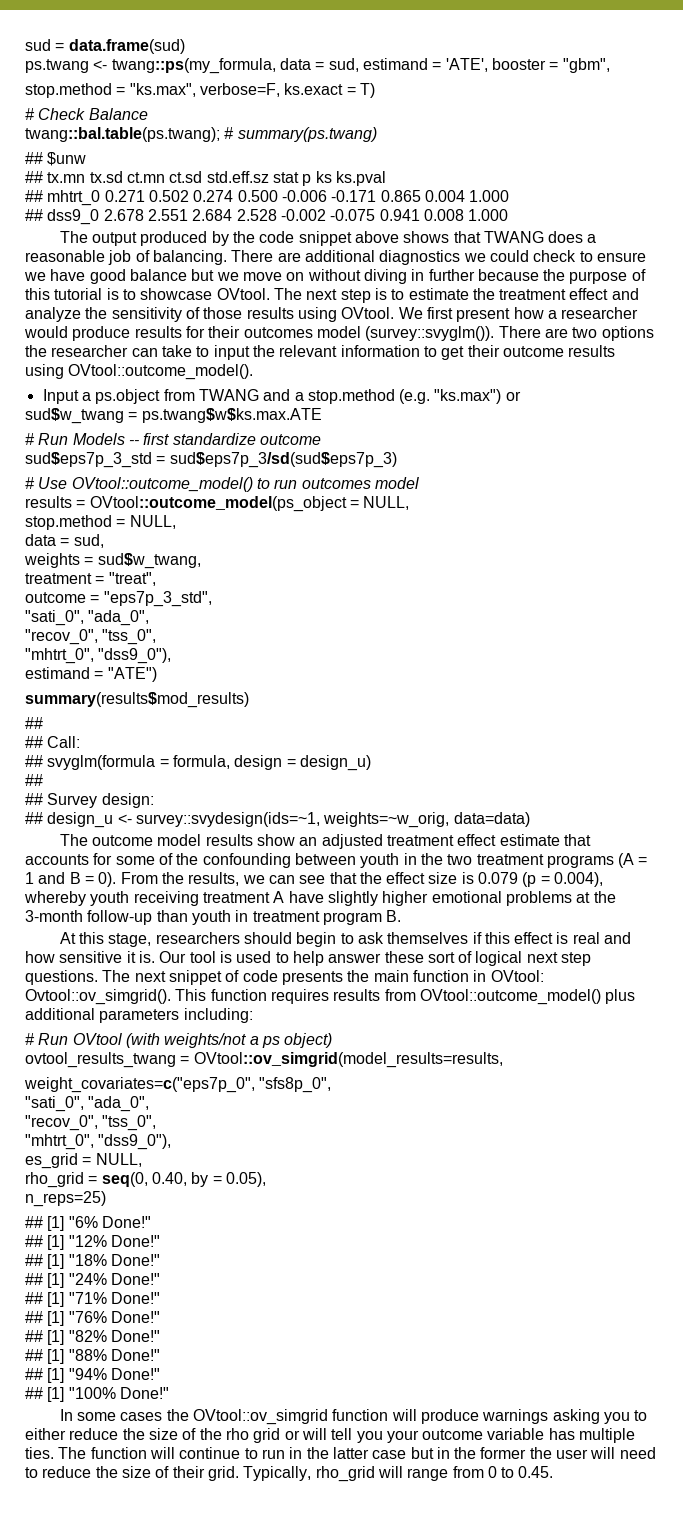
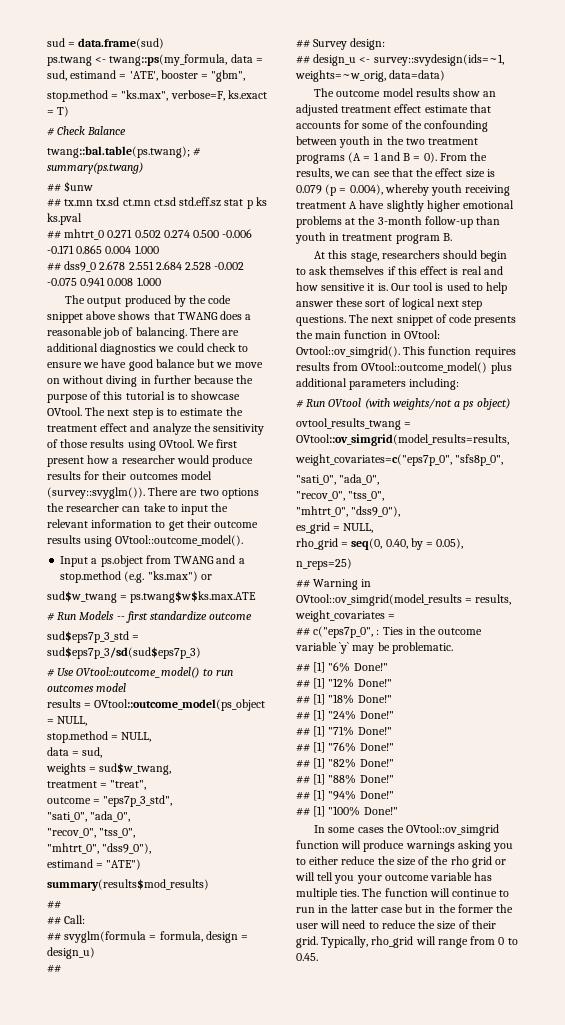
+ ## Warning in OVtool::ov_simgrid(model_results = results, weight_covariates =
+ ## c("eps7p_0", : Ties in the outcome variable `y` may be problematic.

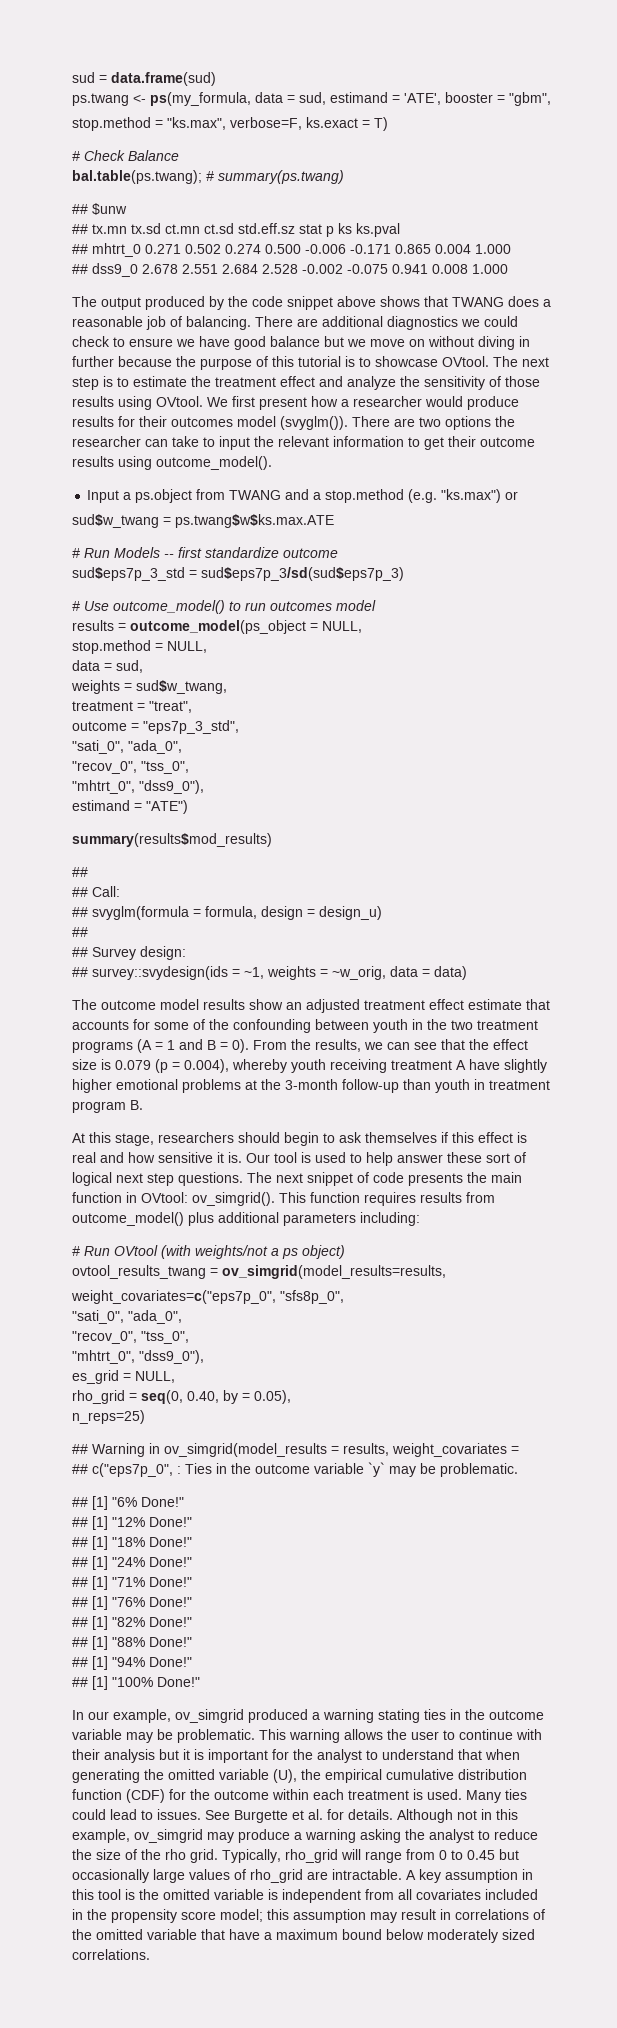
- ps.twang <- twang::ps(my_formula, data = sud, estimand = 'ATE', booster = "gbm",
+ ps.twang <- ps(my_formula, data = sud, estimand = 'ATE', booster = "gbm",
- twang::bal.table(ps.twang); # summary(ps.twang)
+ bal.table(ps.twang); # summary(ps.twang)
- We first present how a researcher would produce results for their outcomes model (survey::svyglm()).
+ We first present how a researcher would produce results for their outcomes model (svyglm()).
- There are two options the researcher can take to input the relevant information to get their outcome results using OVtool::outcome_model().
+ There are two options the researcher can take to input the relevant information to get their outcome results using outcome_model().
- # Use OVtool::outcome_model() to run outcomes model
+ # Use outcome_model() to run outcomes model
- results = OVtool::outcome_model(ps_object = NULL,
+ results = outcome_model(ps_object = NULL,
- ## design_u <- survey::svydesign(ids=~1, weights=~w_orig, data=data)
+ ## survey::svydesign(ids = ~1, weights = ~w_orig, data = data)
- The next snippet of code presents the main function in OVtool: Ovtool::ov_simgrid().
+ The next snippet of code presents the main function in OVtool: ov_simgrid().
- This function requires results from OVtool::outcome_model() plus additional parameters including:
+ This function requires results from outcome_model() plus additional parameters including:
- ovtool_results_twang = OVtool::ov_simgrid(model_results=results,
+ ovtool_results_twang = ov_simgrid(model_results=results,
- ## Warning in OVtool::ov_simgrid(model_results = results, weight_covariates =
+ ## Warning in ov_simgrid(model_results = results, weight_covariates =
- In some cases the OVtool::ov_simgrid function will produce warnings asking you to either reduce the size of the rho grid or will tell you your outcome variable has multiple ties. The function will continue to run in the latter case but in the former the user will need to reduce the size of their grid.
+ In our example, ov_simgrid produced a warning stating ties in the outcome variable may be problematic. This warning allows the user to continue with their analysis but it is important for the analyst to understand that when generating the omitted variable (U), the empirical cumulative distribution function (CDF) for the outcome within each treatment is used. Many ties could lead to issues. See Burgette et al. for details. Although not in this example, ov_simgrid may produce a warning asking the analyst to reduce the size of the rho grid.
- Typically, rho_grid will range from 0 to 0.45.
+ Typically, rho_grid will range from 0 to 0.45 but occasionally large values of rho_grid are intractable. A key assumption in this tool is the omitted variable is independent from all covariates included in the propensity score model; this assumption may result in correlations of the omitted variable that have a maximum bound below moderately sized correlations.

